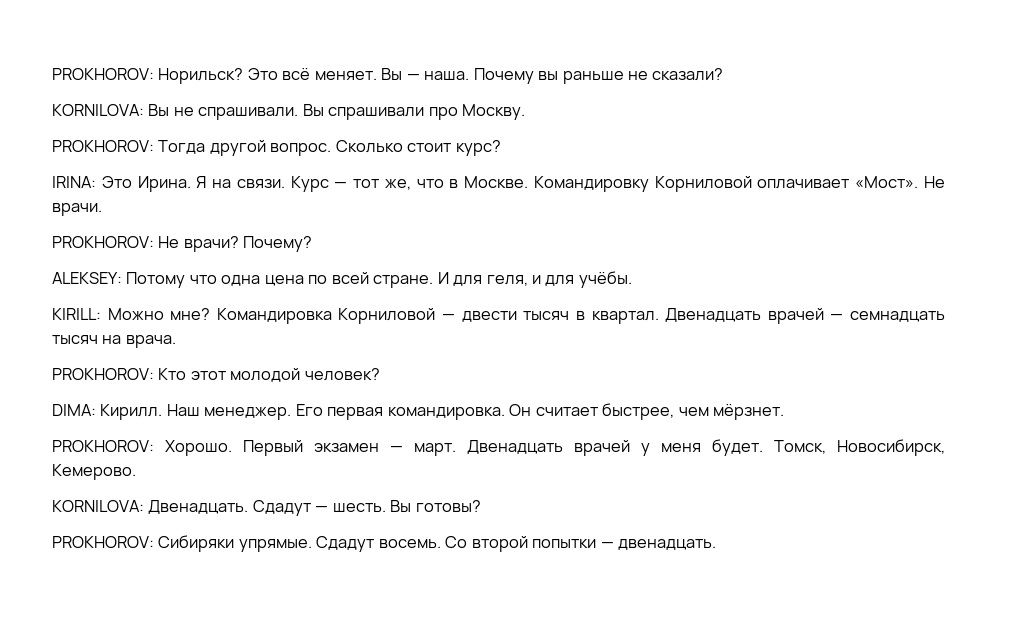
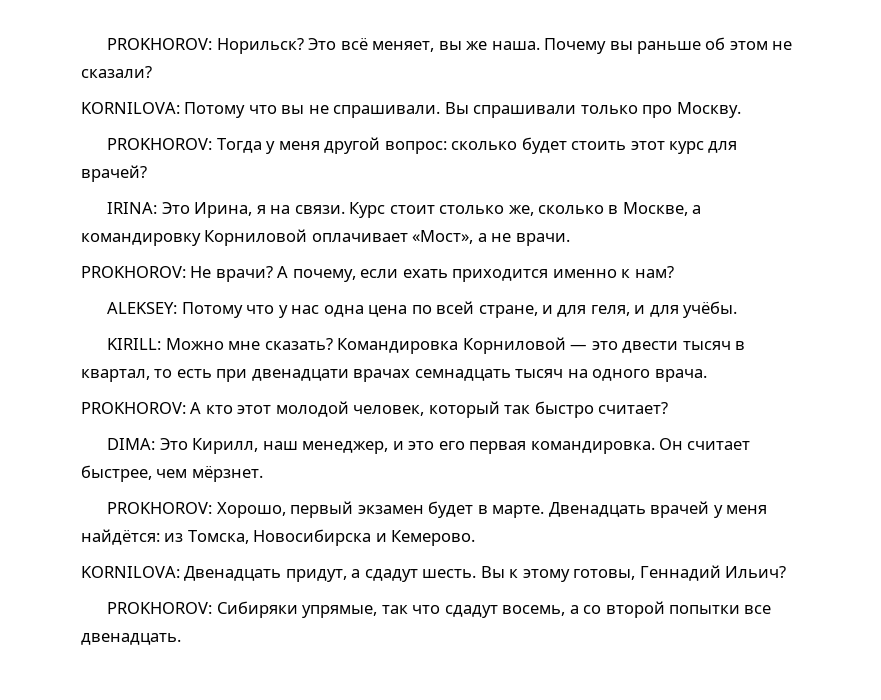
- Это всё меняет. Вы — наша.
+ Это всё меняет, вы же наша.
- Почему вы раньше не сказали?
+ Почему вы раньше об этом не сказали?
- KORNILOVA: Вы не спрашивали.
+ KORNILOVA: Потому что вы не спрашивали.
- Вы спрашивали про Москву.
+ Вы спрашивали только про Москву.
- PROKHOROV: Тогда другой вопрос. Сколько стоит курс?
+ PROKHOROV: Тогда у меня другой вопрос: сколько будет стоить этот курс для врачей?
- IRINA: Это Ирина. Я на связи.
+ IRINA: Это Ирина, я на связи.
- Курс — тот же, что в Москве. Командировку Корниловой оплачивает «Мост». Не врачи.
- PROKHOROV: Не врачи? Почему?
+ Курс стоит столько же, сколько в Москве, а командировку Корниловой оплачивает «Мост», а не врачи.
+ PROKHOROV: Не врачи? А почему, если ехать приходится именно к нам?
- ALEKSEY: Потому что одна цена по всей стране. И для геля, и для учёбы.
+ ALEKSEY: Потому что у нас одна цена по всей стране, и для геля, и для учёбы.
- KIRILL: Можно мне?
+ KIRILL: Можно мне сказать?
- Командировка Корниловой — двести тысяч в квартал. Двенадцать врачей — семнадцать тысяч на врача.
+ Командировка Корниловой — это двести тысяч в квартал, то есть при двенадцати врачах семнадцать тысяч на одного врача.
- PROKHOROV: Кто этот молодой человек?
- DIMA: Кирилл. Наш менеджер. Его первая командировка.
+ PROKHOROV: А кто этот молодой человек, который так быстро считает?
+ DIMA: Это Кирилл, наш менеджер, и это его первая командировка.
- PROKHOROV: Хорошо. Первый экзамен — март. Двенадцать врачей у меня будет. Томск, Новосибирск, Кемерово.
- KORNILOVA: Двенадцать. Сдадут — шесть. Вы готовы?
- PROKHOROV: Сибиряки упрямые. Сдадут восемь. Со второй попытки — двенадцать.
+ PROKHOROV: Хорошо, первый экзамен будет в марте. Двенадцать врачей у меня найдётся: из Томска, Новосибирска и Кемерово.
+ KORNILOVA: Двенадцать придут, а сдадут шесть. Вы к этому готовы, Геннадий Ильич?
+ PROKHOROV: Сибиряки упрямые, так что сдадут восемь, а со второй попытки все двенадцать.

